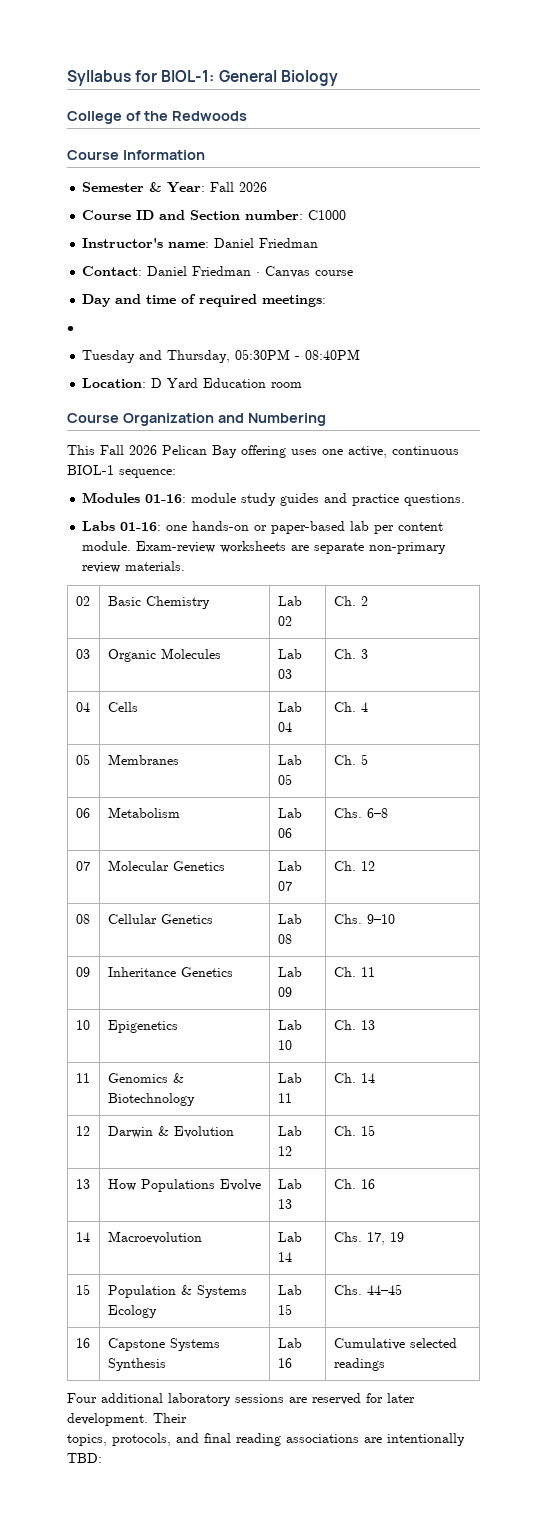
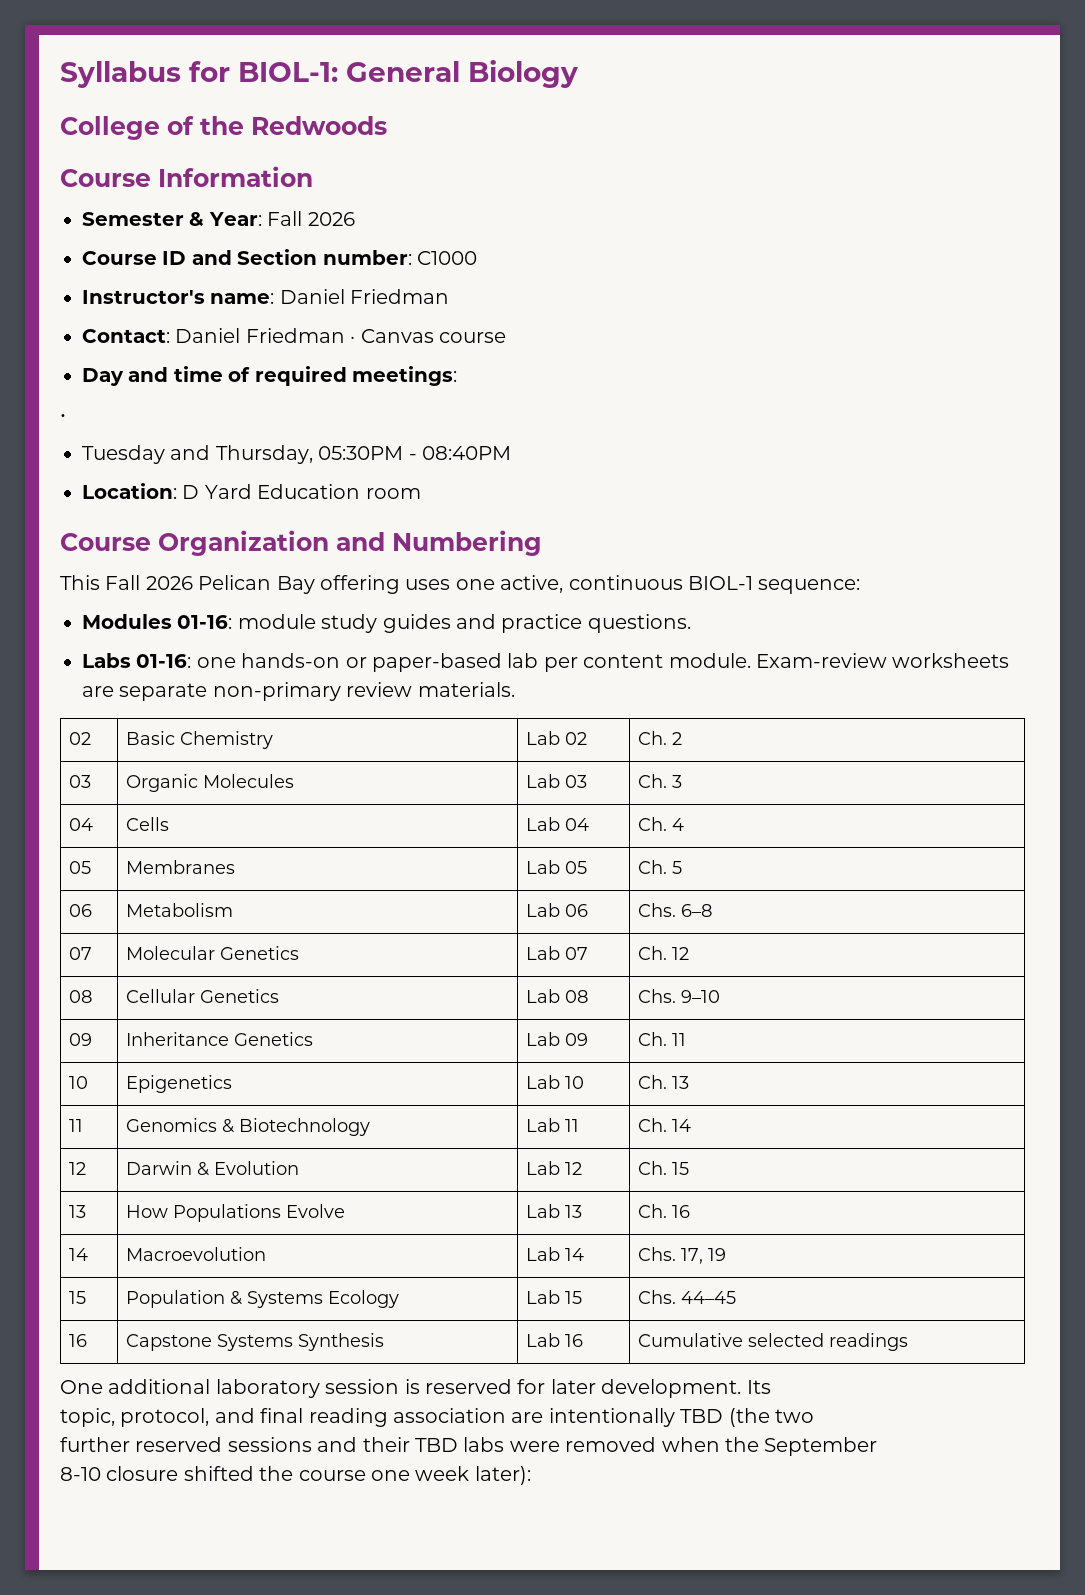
- Four additional laboratory sessions are reserved for later development.
+ One additional laboratory session is reserved for later development.
- Their
- topics, protocols, and final reading associations are intentionally TBD:
+ Its
+ topic, protocol, and final reading association are intentionally TBD (the two
+ further reserved sessions and their TBD labs were removed when the September
+ 8-10 closure shifted the course one week later):

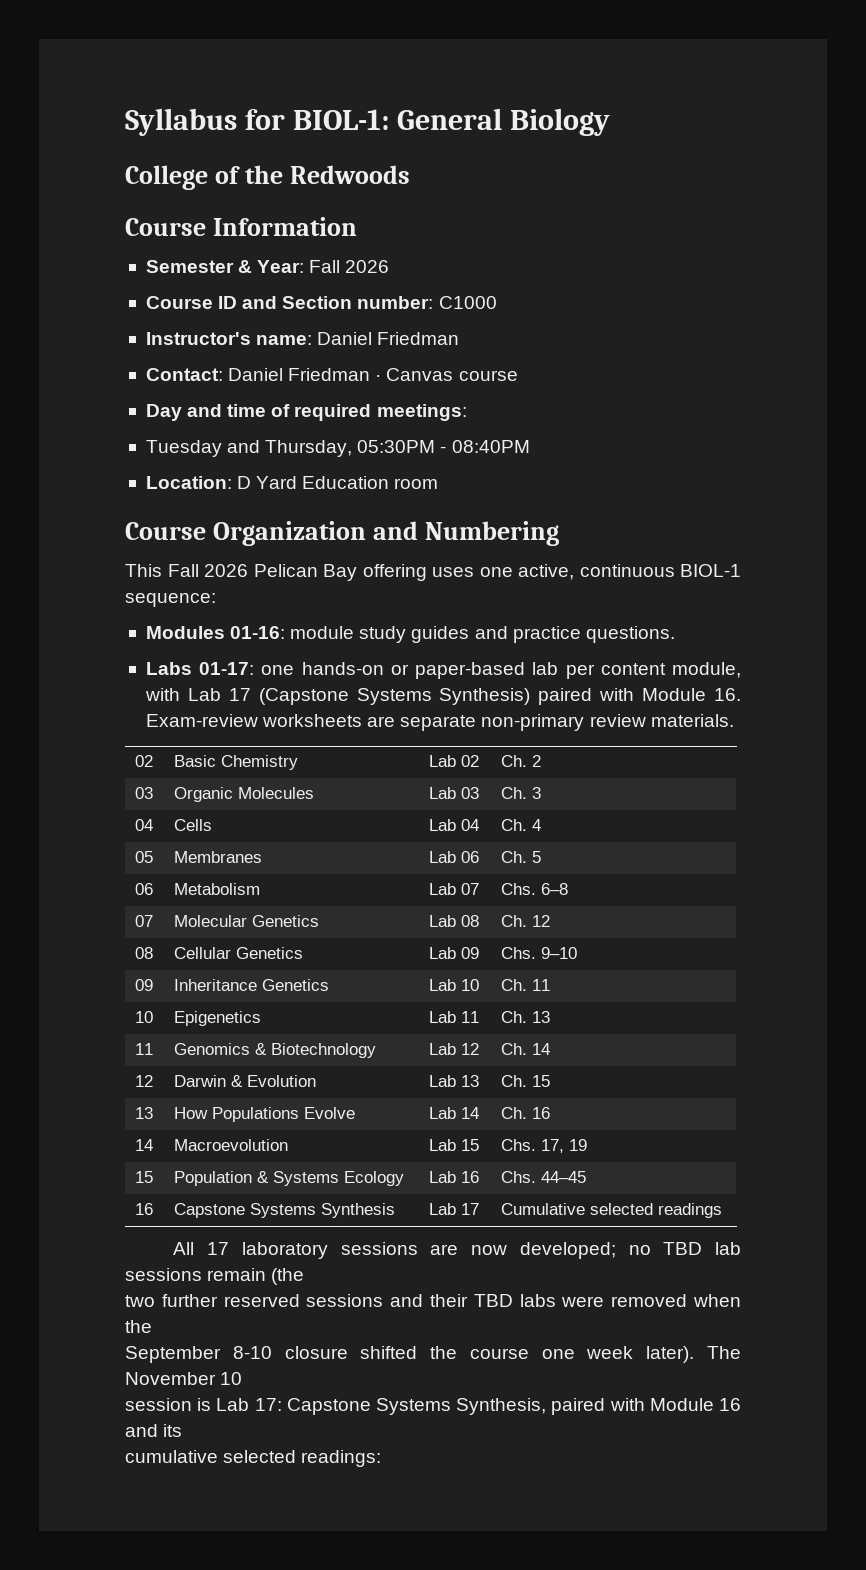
  Day and time of required meetings:
- •
- Labs 01-16: one hands-on or paper-based lab per content module. Exam-review worksheets are separate non-primary review materials.
+ Labs 01-17: one hands-on or paper-based lab per content module, with Lab 17 (Capstone Systems Synthesis) paired with Module 16. Exam-review worksheets are separate non-primary review materials.
- 05 | Membranes | Lab 05 | Ch. 5
+ 05 | Membranes | Lab 06 | Ch. 5
- 06 | Metabolism | Lab 06 | Chs. 6–8
+ 06 | Metabolism | Lab 07 | Chs. 6–8
- 07 | Molecular Genetics | Lab 07 | Ch. 12
+ 07 | Molecular Genetics | Lab 08 | Ch. 12
- 08 | Cellular Genetics | Lab 08 | Chs. 9–10
+ 08 | Cellular Genetics | Lab 09 | Chs. 9–10
- 09 | Inheritance Genetics | Lab 09 | Ch. 11
+ 09 | Inheritance Genetics | Lab 10 | Ch. 11
- 10 | Epigenetics | Lab 10 | Ch. 13
+ 10 | Epigenetics | Lab 11 | Ch. 13
- 11 | Genomics & Biotechnology | Lab 11 | Ch. 14
+ 11 | Genomics & Biotechnology | Lab 12 | Ch. 14
- 12 | Darwin & Evolution | Lab 12 | Ch. 15
+ 12 | Darwin & Evolution | Lab 13 | Ch. 15
- 13 | How Populations Evolve | Lab 13 | Ch. 16
+ 13 | How Populations Evolve | Lab 14 | Ch. 16
- 14 | Macroevolution | Lab 14 | Chs. 17, 19
+ 14 | Macroevolution | Lab 15 | Chs. 17, 19
- 15 | Population & Systems Ecology | Lab 15 | Chs. 44–45
+ 15 | Population & Systems Ecology | Lab 16 | Chs. 44–45
- 16 | Capstone Systems Synthesis | Lab 16 | Cumulative selected readings
+ 16 | Capstone Systems Synthesis | Lab 17 | Cumulative selected readings
- One additional laboratory session is reserved for later development. Its
- topic, protocol, and final reading association are intentionally TBD (the two
- further reserved sessions and their TBD labs were removed when the September
- 8-10 closure shifted the course one week later):
+ All 17 laboratory sessions are now developed; no TBD lab sessions remain (the
+ two further reserved sessions and their TBD labs were removed when the
+ September 8-10 closure shifted the course one week later). The November 10
+ session is Lab 17: Capstone Systems Synthesis, paired with Module 16 and its
+ cumulative selected readings:

